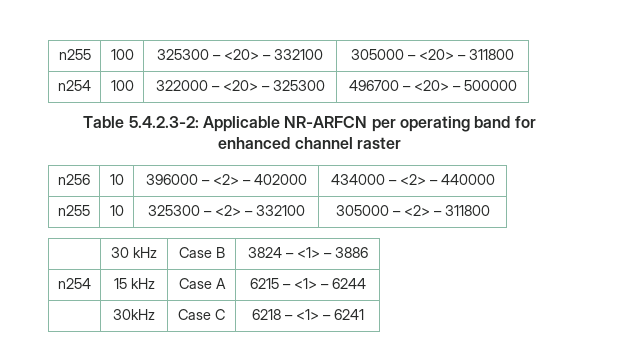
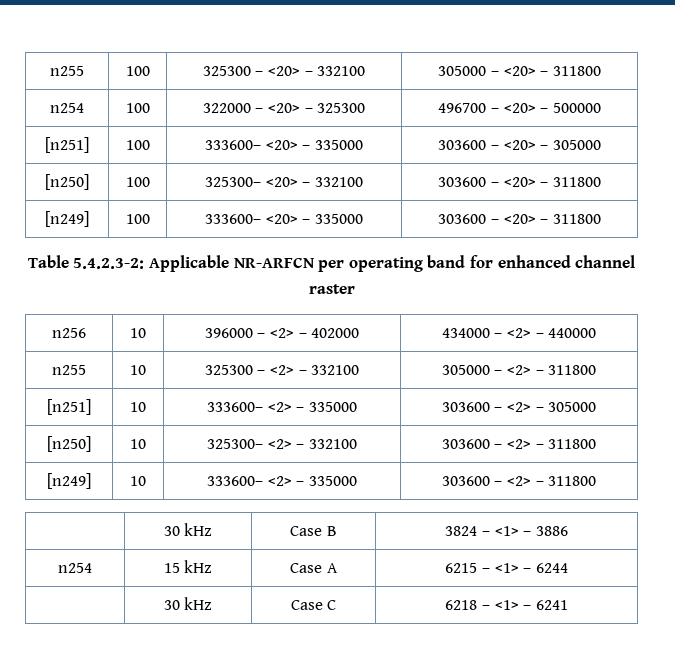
+ [n251] | 100 | 333600– <20> – 335000 | 303600 – <20> – 305000
+ [n250] | 100 | 325300– <20> – 332100 | 303600 – <20> – 311800
+ [n249] | 100 | 333600– <20> – 335000 | 303600 – <20> – 311800
+ [n251] | 10 | 333600– <2> – 335000 | 303600 – <2> – 305000
+ [n250] | 10 | 325300– <2> – 332100 | 303600 – <2> – 311800
+ [n249] | 10 | 333600– <2> – 335000 | 303600 – <2> – 311800
- | 30kHz | Case C | 6218 – <1> – 6241
+ | 30 kHz | Case C | 6218 – <1> – 6241

